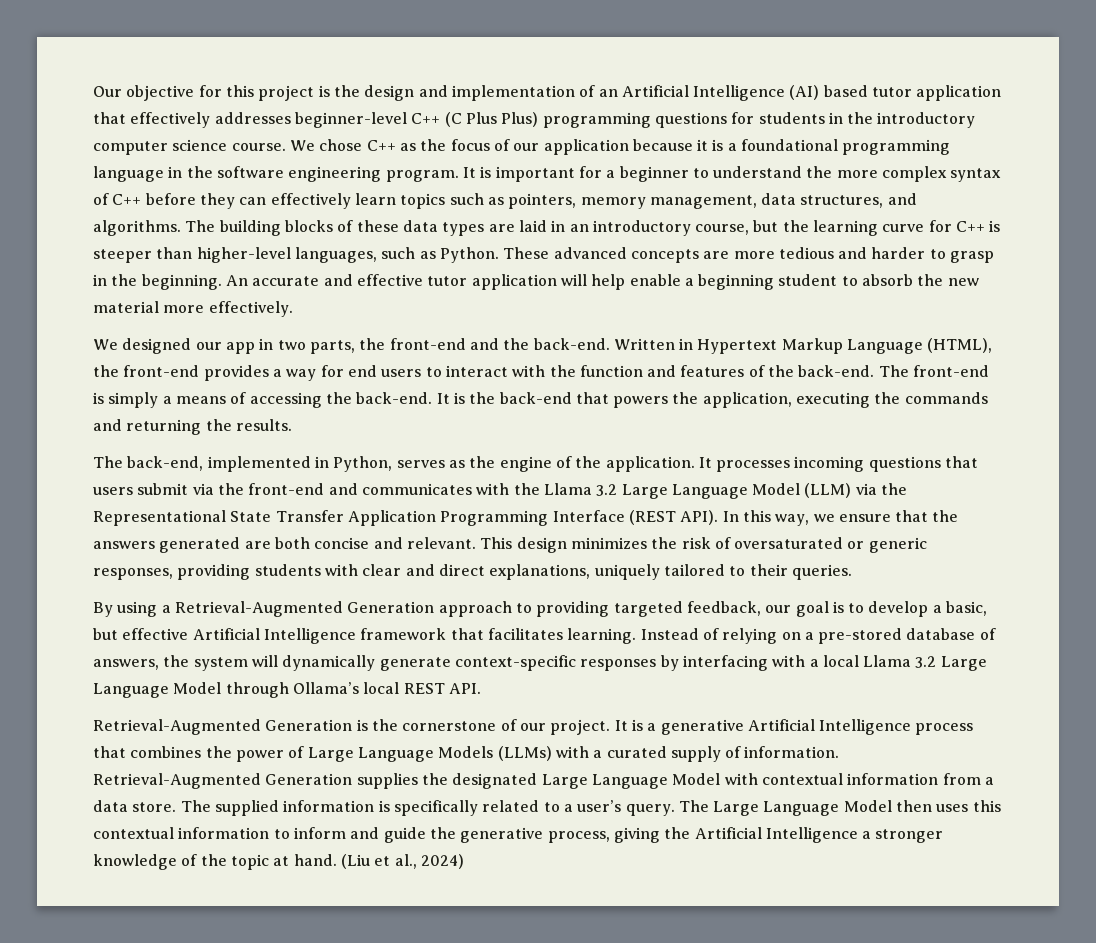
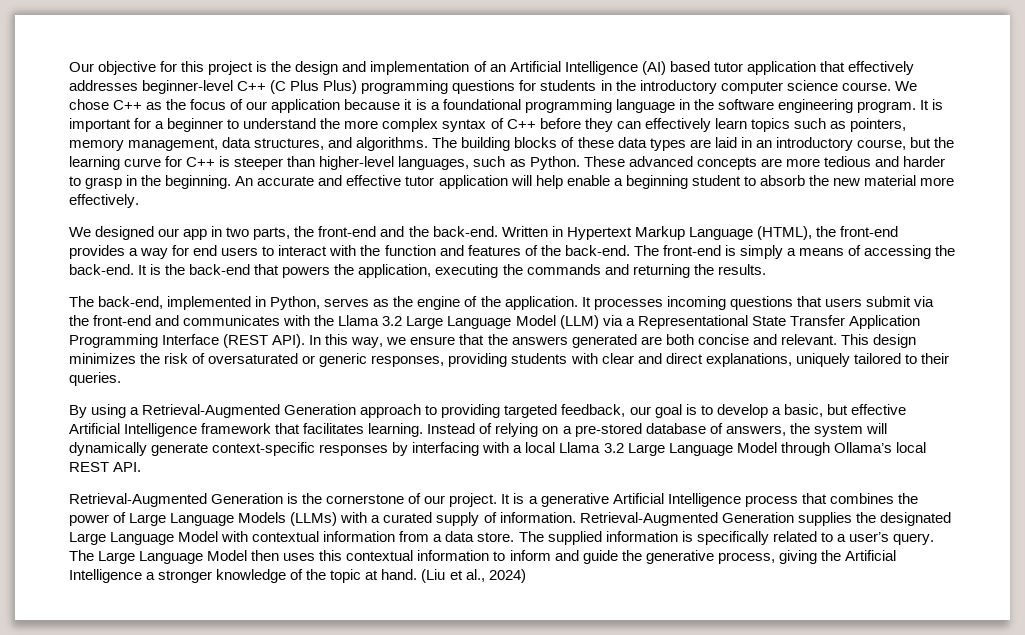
- It processes incoming questions that users submit via the front-end and communicates with the Llama 3.2 Large Language Model (LLM) via the Representational State Transfer Application Programming Interface (REST API).
+ It processes incoming questions that users submit via the front-end and communicates with the Llama 3.2 Large Language Model (LLM) via a Representational State Transfer Application Programming Interface (REST API).

